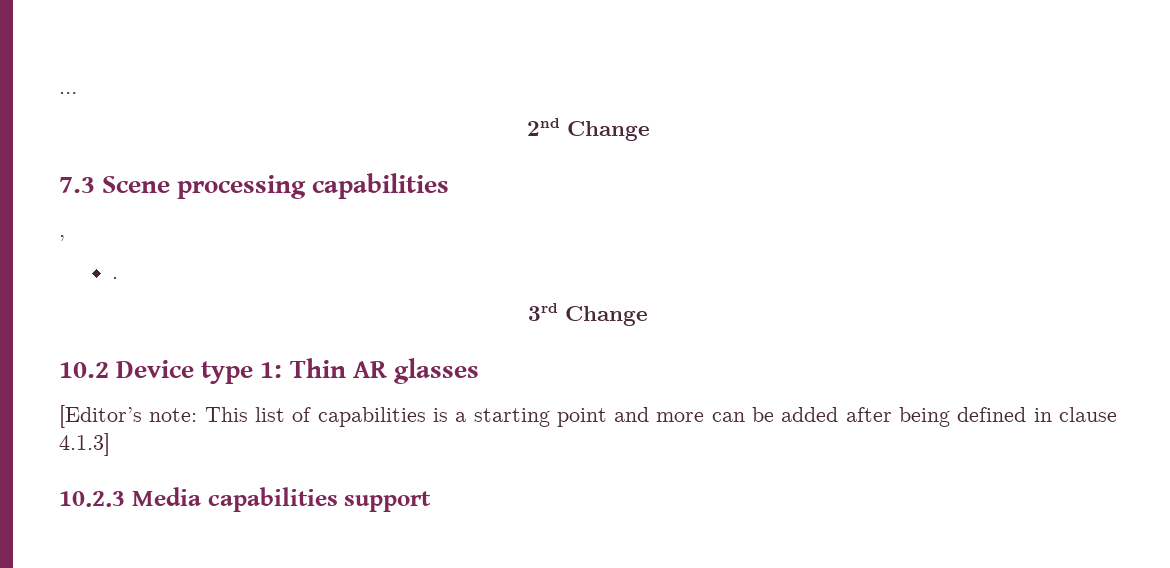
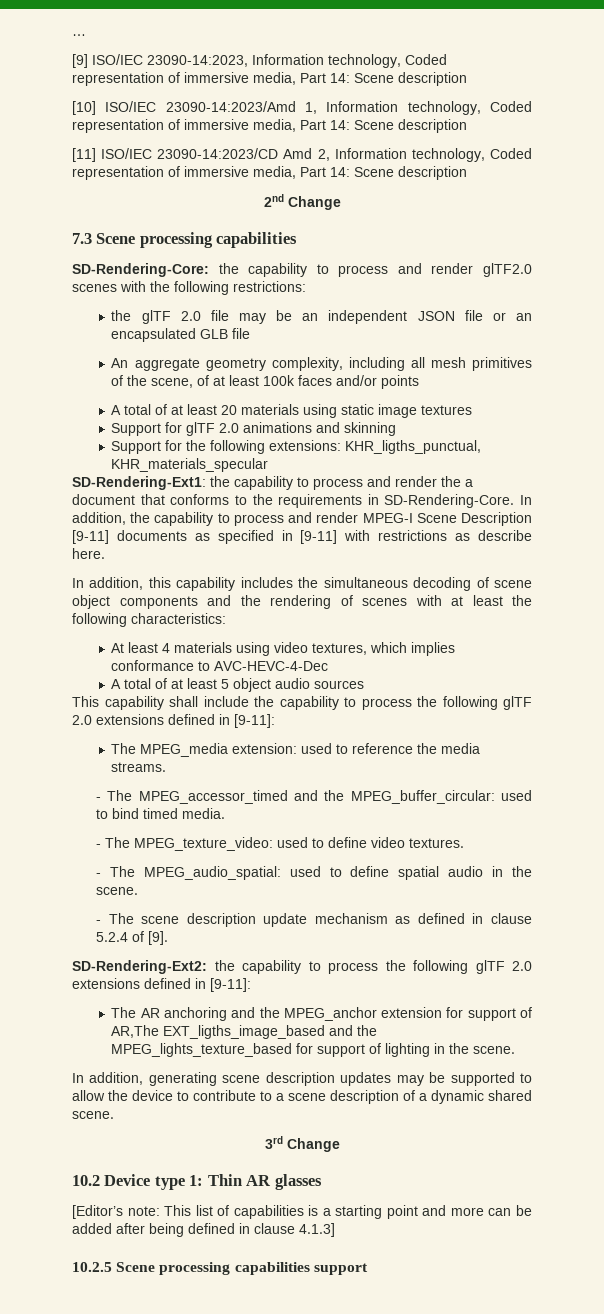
+ [9] ISO/IEC 23090-14:2023, Information technology, Coded representation of immersive media, Part 14: Scene description
+ [10] ISO/IEC 23090-14:2023/Amd 1, Information technology, Coded representation of immersive media, Part 14: Scene description
+ [11] ISO/IEC 23090-14:2023/CD Amd 2, Information technology, Coded representation of immersive media, Part 14: Scene description
- ,
- .
+ SD-Rendering-Core: the capability to process and render glTF2.0 scenes with the following restrictions:
+ the glTF 2.0 file may be an independent JSON file or an encapsulated GLB file
+ An aggregate geometry complexity, including all mesh primitives of the scene, of at least 100k faces and/or points
+ A total of at least 20 materials using static image textures
+ Support for glTF 2.0 animations and skinning
+ Support for the following extensions: KHR_ligths_punctual, KHR_materials_specular
+ SD-Rendering-Ext1: the capability to process and render the a document that conforms to the requirements in SD-Rendering-Core. In addition, the capability to process and render MPEG-I Scene Description [9-11] documents as specified in [9-11] with restrictions as describe here.
+ In addition, this capability includes the simultaneous decoding of scene object components and the rendering of scenes with at least the following characteristics:
+ At least 4 materials using video textures, which implies conformance to AVC-HEVC-4-Dec
+ A total of at least 5 object audio sources
+ This capability shall include the capability to process the following glTF 2.0 extensions defined in [9-11]:
+ The MPEG_media extension: used to reference the media streams.
+ - The MPEG_accessor_timed and the MPEG_buffer_circular: used to bind timed media.
+ - The MPEG_texture_video: used to define video textures.
+ - The MPEG_audio_spatial: used to define spatial audio in the scene.
+ - The scene description update mechanism as defined in clause 5.2.4 of [9].
+ SD-Rendering-Ext2: the capability to process the following glTF 2.0 extensions defined in [9-11]:
+ The AR anchoring and the MPEG_anchor extension for support of AR,The EXT_ligths_image_based and the MPEG_lights_texture_based for support of lighting in the scene.
+ In addition, generating scene description updates may be supported to allow the device to contribute to a scene description of a dynamic shared scene.
- 10.2.3 Media capabilities support
+ 10.2.5 Scene processing capabilities support

